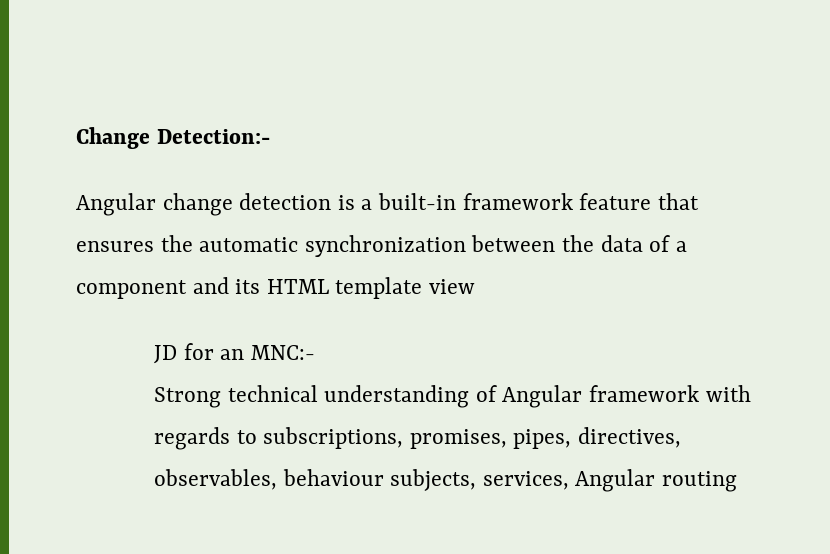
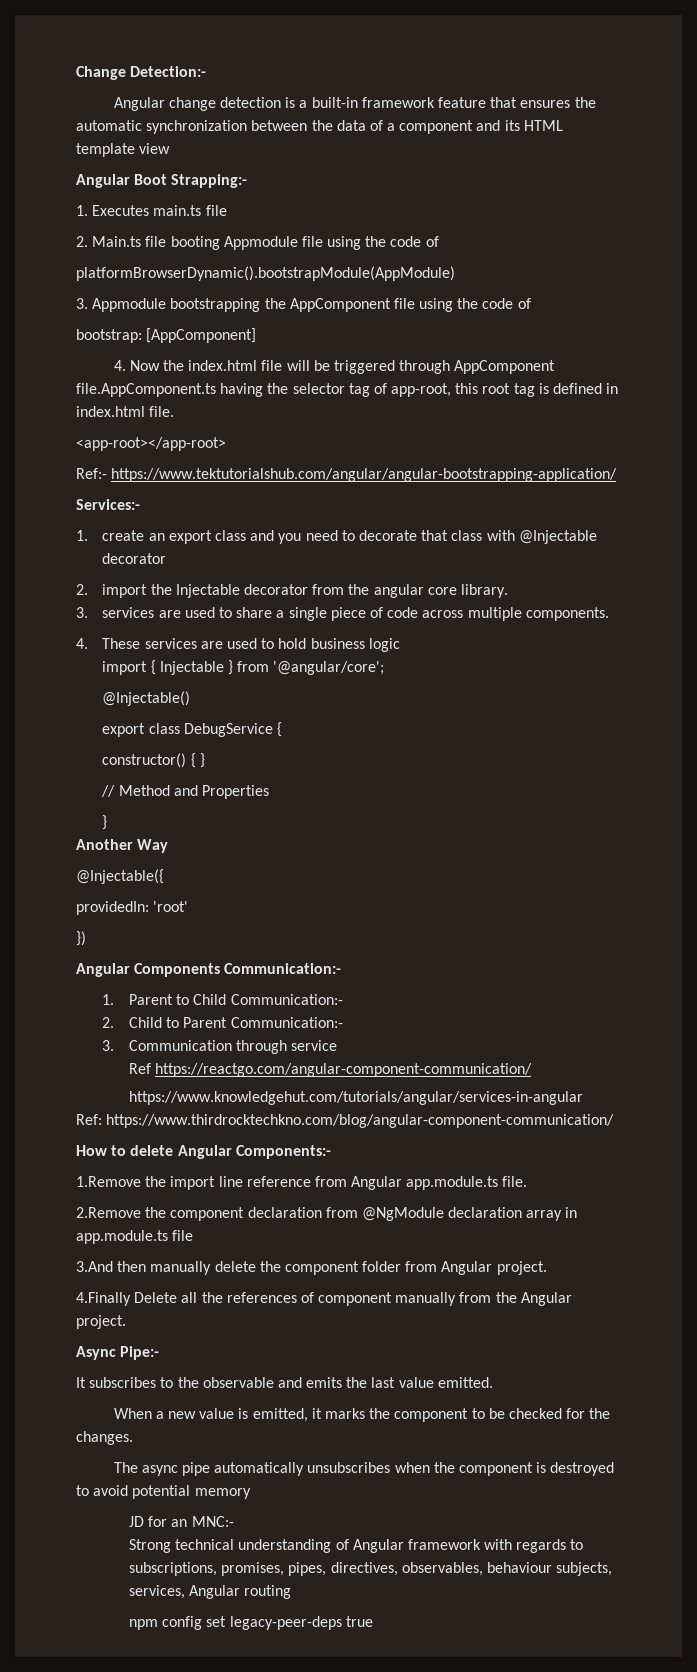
+ Angular Boot Strapping:-
+ 1. Executes main.ts file
+ 2. Main.ts file booting Appmodule file using the code of
+ platformBrowserDynamic().bootstrapModule(AppModule)
+ 3. Appmodule bootstrapping the AppComponent file using the code of
+ bootstrap: [AppComponent]
+ 4. Now the index.html file will be triggered through AppComponent file.AppComponent.ts having the selector tag of app-root, this root tag is defined in index.html file.
+ <app-root></app-root>
+ Ref:- https://www.tektutorialshub.com/angular/angular-bootstrapping-application/
+ Services:-
+ 1. create an export class and you need to decorate that class with @Injectable decorator
+ 2. import the Injectable decorator from the angular core library.
+ 3. services are used to share a single piece of code across multiple components.
+ 4. These services are used to hold business logic
+ import { Injectable } from '@angular/core';
+ @Injectable()
+ export class DebugService {
+ constructor() { }
+ // Method and Properties
+ }
+ Another Way
+ @Injectable({
+ providedIn: 'root'
+ })
+ Angular Components Communication:-
+ 1. Parent to Child Communication:-
+ 2. Child to Parent Communication:-
+ 3. Communication through service
+ Ref https://reactgo.com/angular-component-communication/
+ https://www.knowledgehut.com/tutorials/angular/services-in-angular
+ Ref: https://www.thirdrocktechkno.com/blog/angular-component-communication/
+ How to delete Angular Components:-
+ 1.Remove the import line reference from Angular app.module.ts file.
+ 2.Remove the component declaration from @NgModule declaration array in app.module.ts file
+ 3.And then manually delete the component folder from Angular project.
+ 4.Finally Delete all the references of component manually from the Angular project.
+ Async Pipe:-
+ It subscribes to the observable and emits the last value emitted.
+ When a new value is emitted, it marks the component to be checked for the changes.
+ The async pipe automatically unsubscribes when the component is destroyed to avoid potential memory
+ npm config set legacy-peer-deps true

